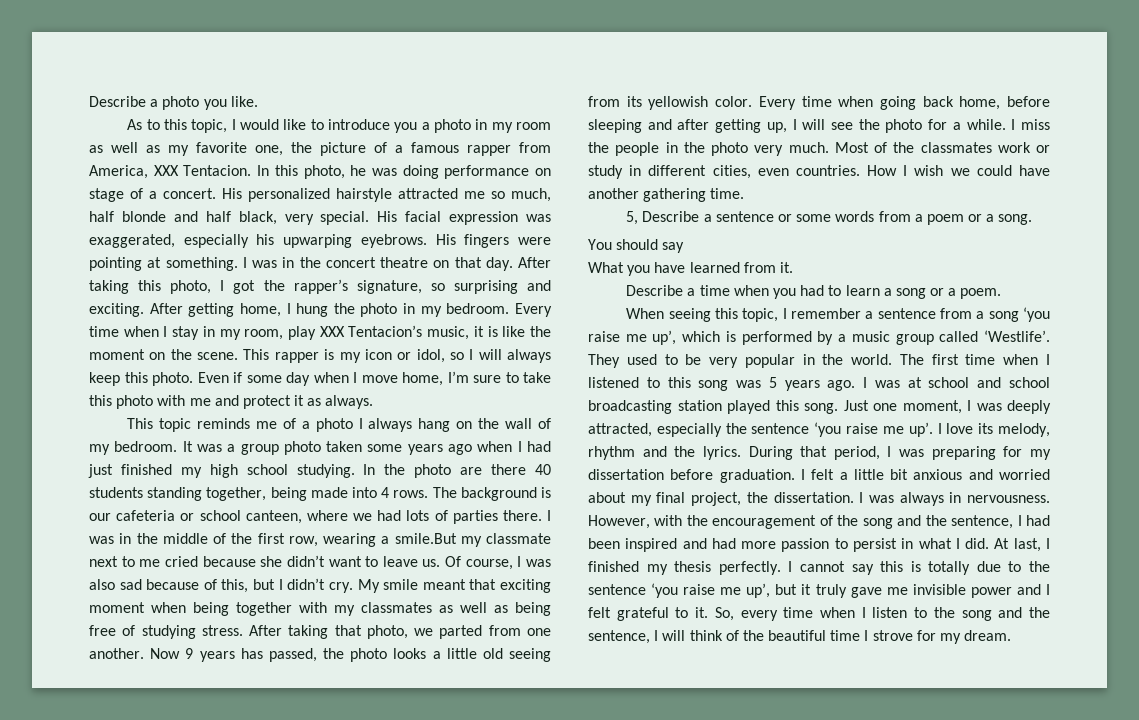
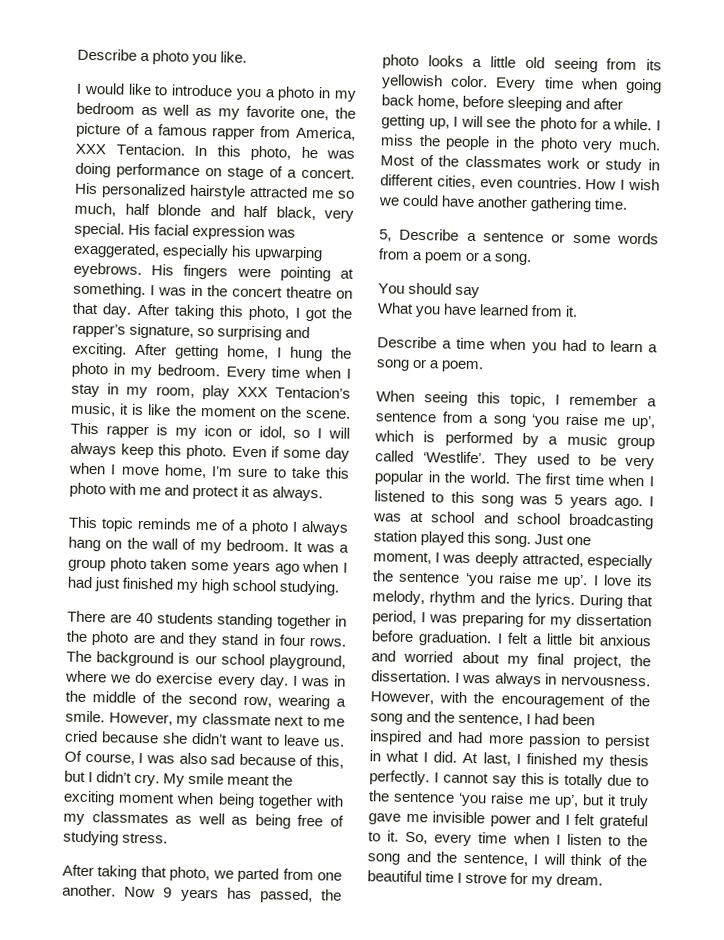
- As to this topic, I would like to introduce you a photo in my room as well as my favorite one, the picture of a famous rapper from America, XXX Tentacion.
+ I would like to introduce you a photo in my bedroom as well as my favorite one, the picture of a famous rapper from America, XXX Tentacion.
- It was a group photo taken some years ago when I had just finished my high school studying. In the photo are there 40 students standing together, being made into 4 rows.
+ It was a group photo taken some years ago when I had just finished my high school studying.
+ There are 40 students standing together in the photo are and they stand in four rows.
- The background is our cafeteria or school canteen, where we had lots of parties there.
+ The background is our school playground, where we do exercise every day.
- I was in the middle of the first row, wearing a smile.But my classmate next to me cried because she didn’t want to leave us.
+ I was in the middle of the second row, wearing a smile. However, my classmate next to me cried because she didn’t want to leave us.
- My smile meant that exciting moment when being together with my classmates as well as being free of studying stress. After taking that photo, we parted from one another.
+ My smile meant the exciting moment when being together with my classmates as well as being free of studying stress.
+ After taking that photo, we parted from one another.

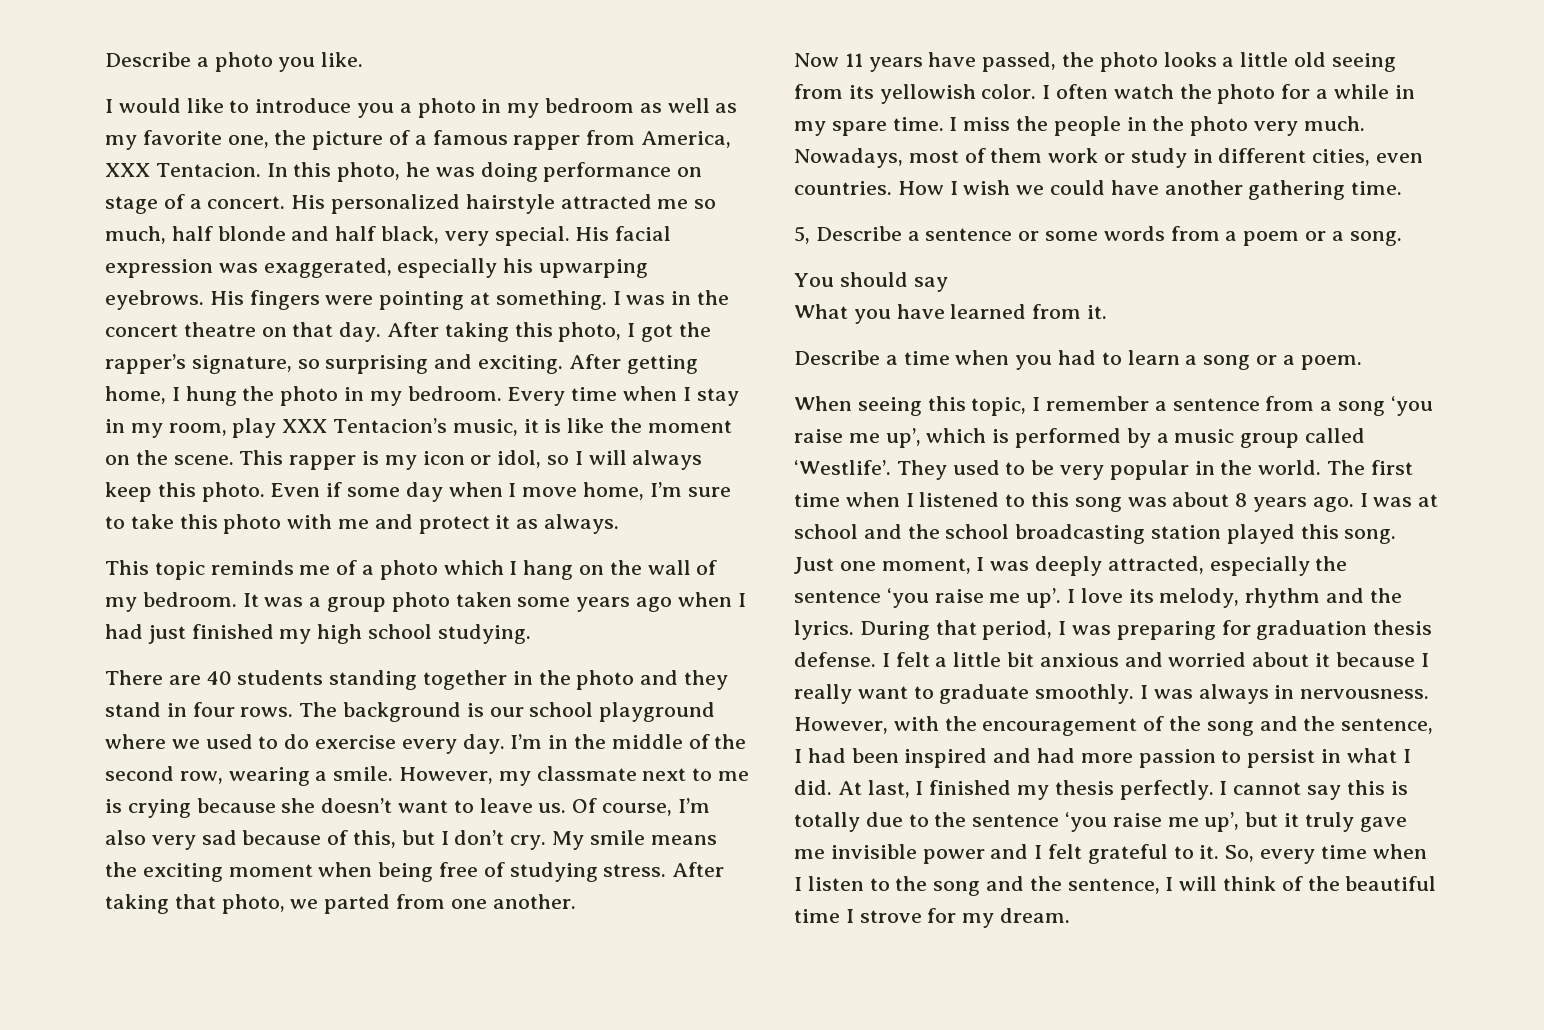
- This topic reminds me of a photo I always hang on the wall of my bedroom.
+ This topic reminds me of a photo which I hang on the wall of my bedroom.
- There are 40 students standing together in the photo are and they stand in four rows.
+ There are 40 students standing together in the photo and they stand in four rows.
- The background is our school playground, where we do exercise every day.
+ The background is our school playground where we used to do exercise every day.
- I was in the middle of the second row, wearing a smile.
+ I’m in the middle of the second row, wearing a smile.
- However, my classmate next to me cried because she didn’t want to leave us.
+ However, my classmate next to me is crying because she doesn’t want to leave us.
- Of course, I was also sad because of this, but I didn’t cry.
+ Of course, I’m also very sad because of this, but I don’t cry.
- My smile meant the exciting moment when being together with my classmates as well as being free of studying stress.
- After taking that photo, we parted from one another. Now 9 years has passed, the photo looks a little old seeing from its yellowish color.
+ My smile means the exciting moment when being free of studying stress. After taking that photo, we parted from one another.
+ Now 11 years have passed, the photo looks a little old seeing from its yellowish color.
- Every time when going back home, before sleeping and after getting up, I will see the photo for a while.
+ I often watch the photo for a while in my spare time.
- Most of the classmates work or study in different cities, even countries.
+ Nowadays, most of them work or study in different cities, even countries.
- The first time when I listened to this song was 5 years ago.
+ The first time when I listened to this song was about 8 years ago.
- I was at school and school broadcasting station played this song.
+ I was at school and the school broadcasting station played this song.
- During that period, I was preparing for my dissertation before graduation.
+ During that period, I was preparing for graduation thesis defense.
- I felt a little bit anxious and worried about my final project, the dissertation.
+ I felt a little bit anxious and worried about it because I really want to graduate smoothly.

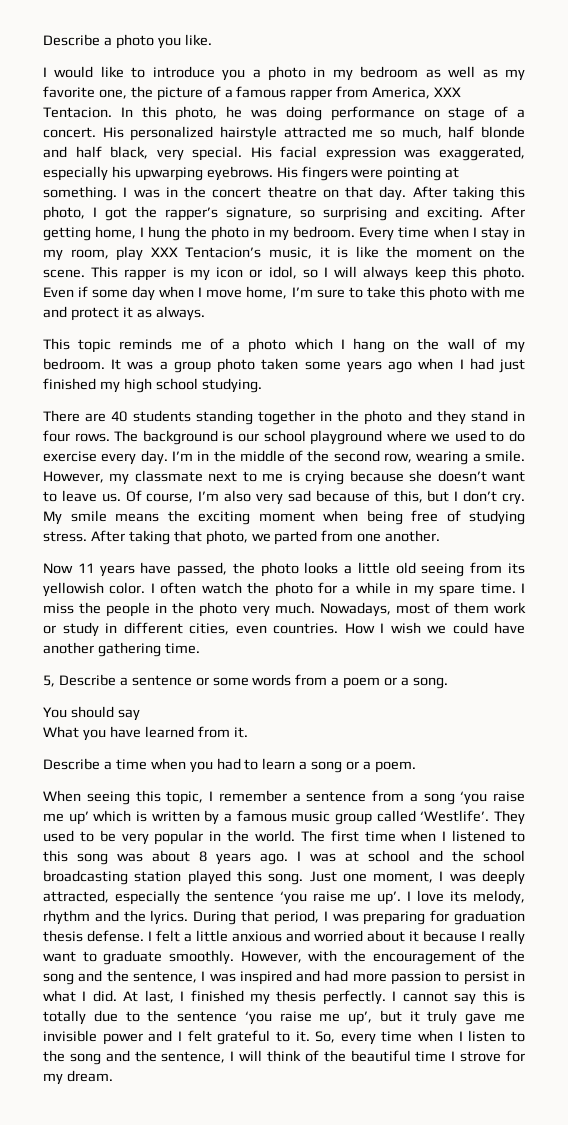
- When seeing this topic, I remember a sentence from a song ‘you raise me up’, which is performed by a music group called ‘Westlife’.
+ When seeing this topic, I remember a sentence from a song ‘you raise me up’ which is written by a famous music group called ‘Westlife’.
- I felt a little bit anxious and worried about it because I really want to graduate smoothly.
+ I felt a little anxious and worried about it because I really want to graduate smoothly.
- I was always in nervousness.
- However, with the encouragement of the song and the sentence, I had been inspired and had more passion to persist in what I did.
+ However, with the encouragement of the song and the sentence, I was inspired and had more passion to persist in what I did.

